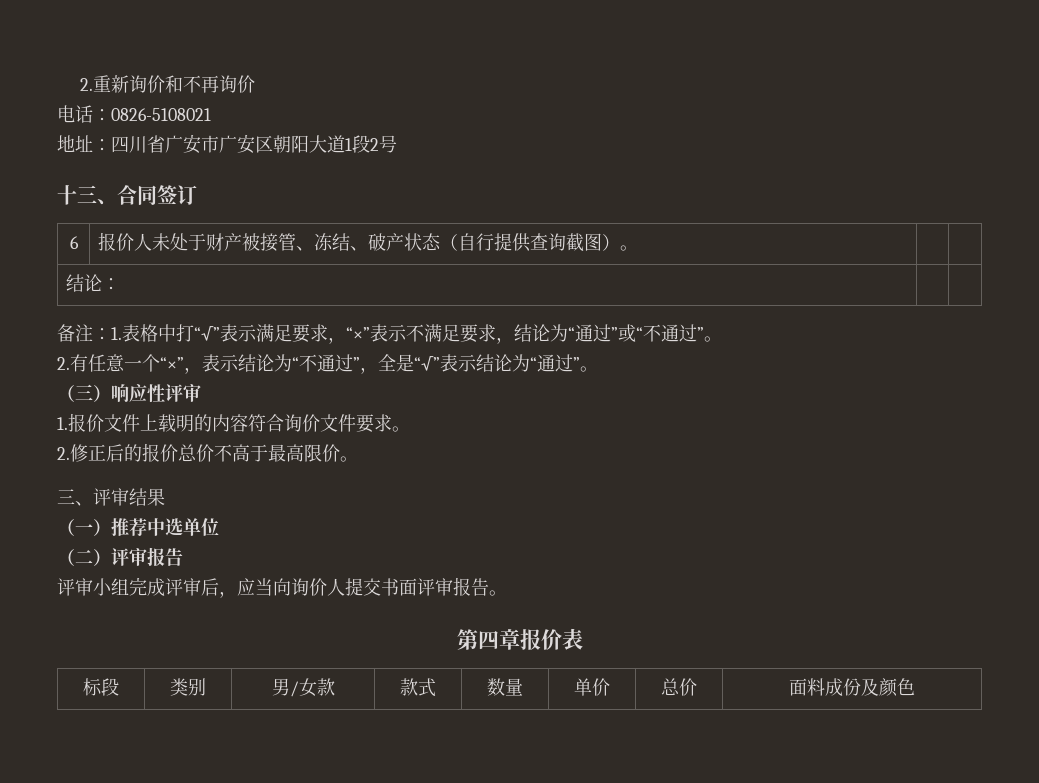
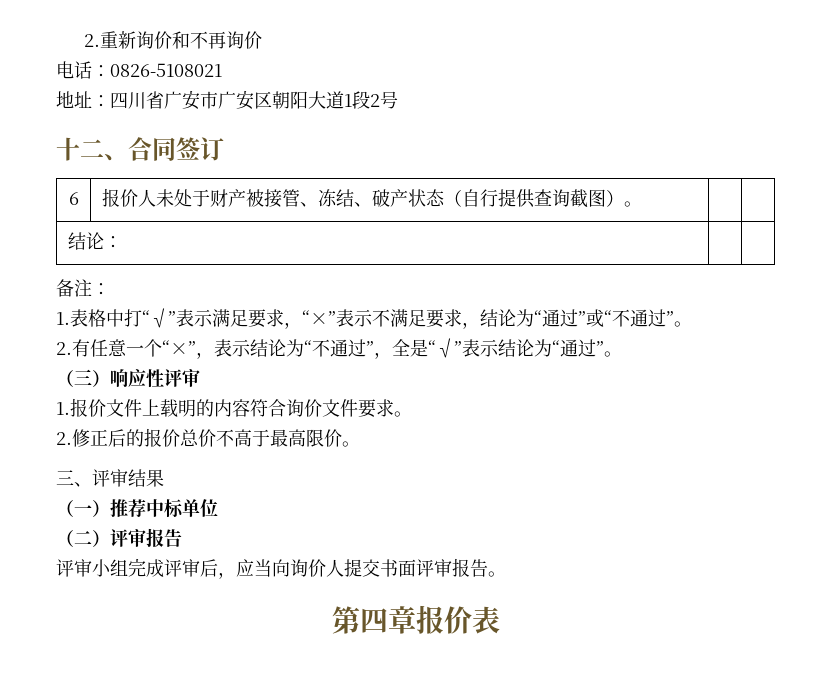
- 十三、合同签订
+ 十二、合同签订
- 备注：1.表格中打“√”表示满足要求，“×”表示不满足要求，结论为“通过”或“不通过”。
+ 备注：
+ 1.表格中打“√”表示满足要求，“×”表示不满足要求，结论为“通过”或“不通过”。
- （一）推荐中选单位
+ （一）推荐中标单位
- 标段 | 类别 | 男/女款 | 款式 | 数量 | 单价 | 总价 | 面料成份及颜色

